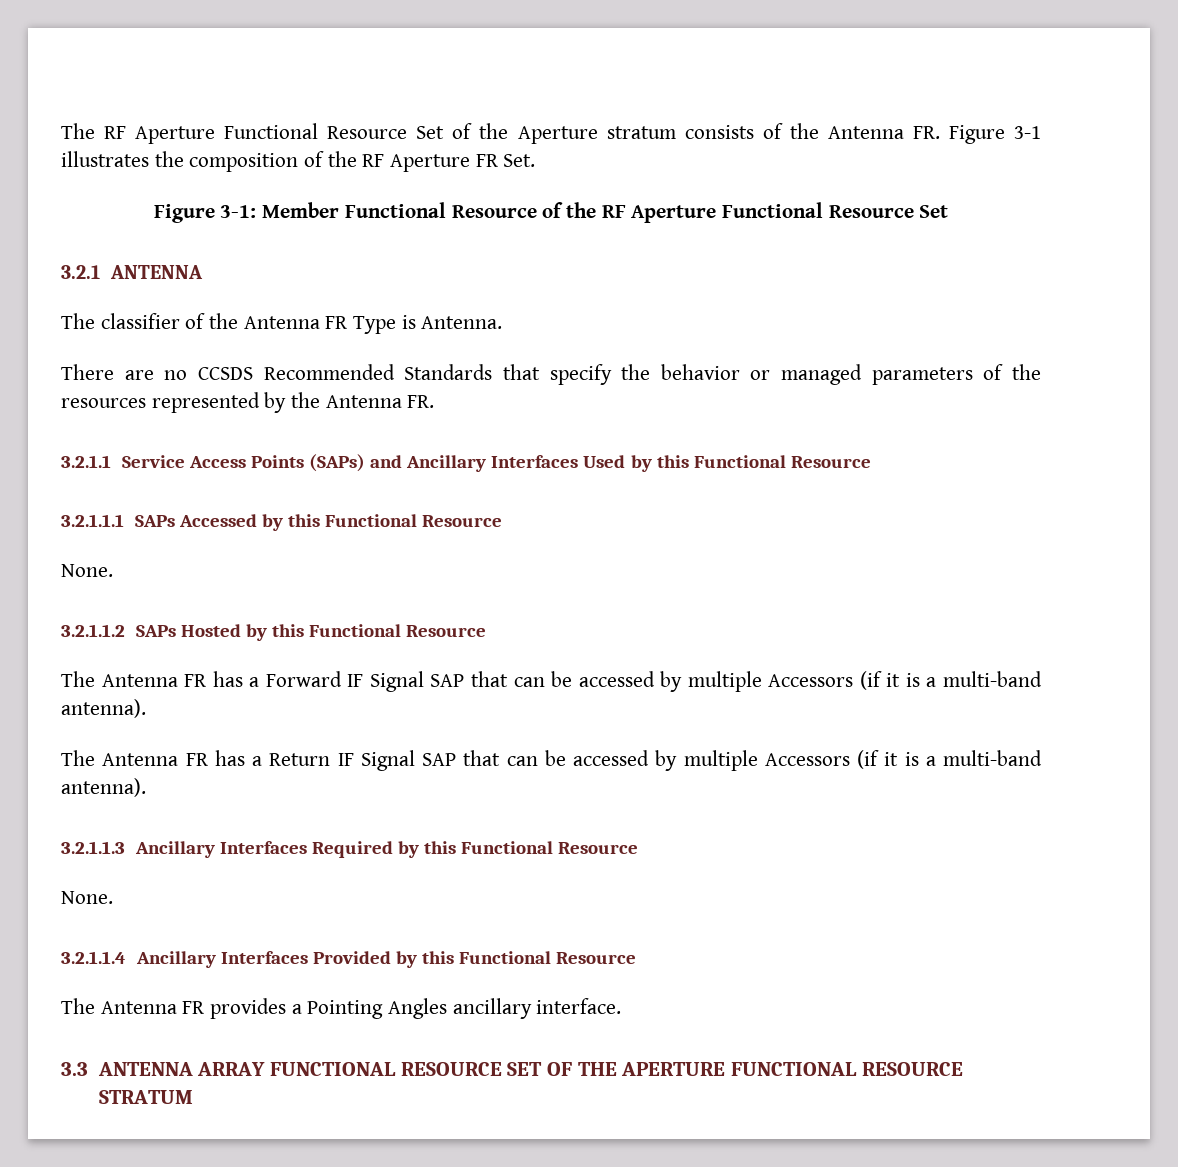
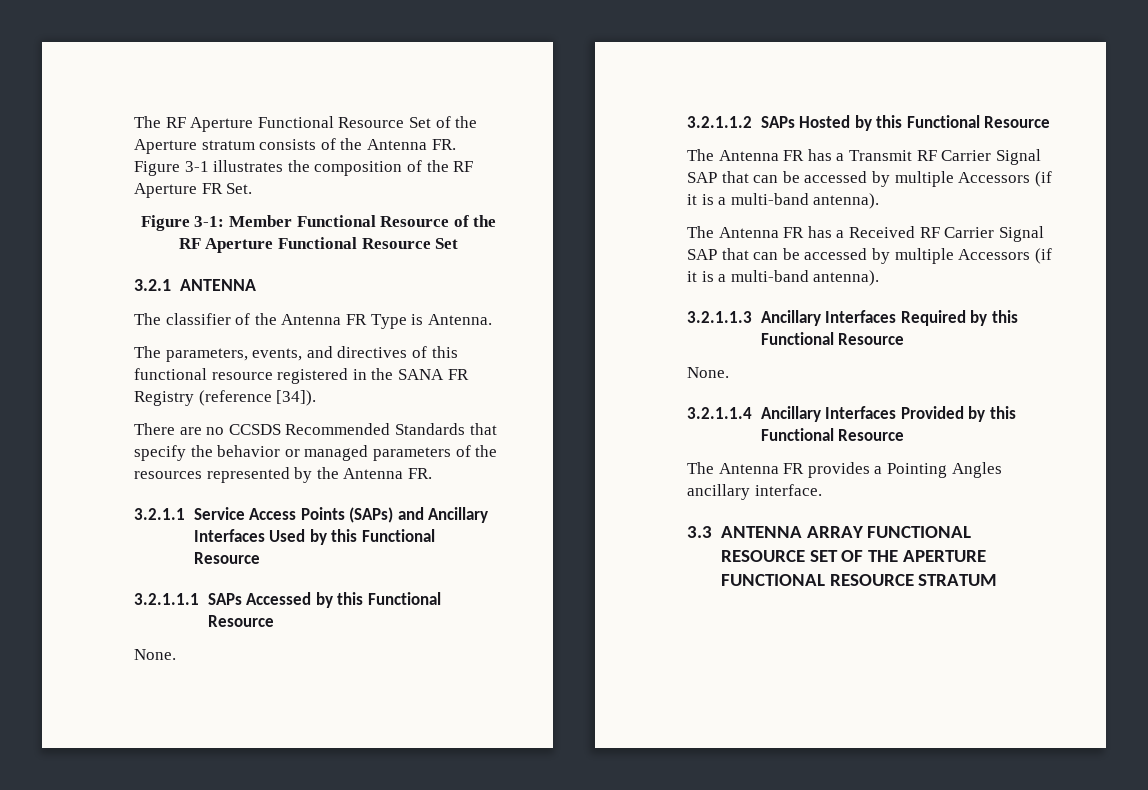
+ The parameters, events, and directives of this functional resource registered in the SANA FR Registry (reference [34]).
- The Antenna FR has a Forward IF Signal SAP that can be accessed by multiple Accessors (if it is a multi-band antenna).
+ The Antenna FR has a Transmit RF Carrier Signal SAP that can be accessed by multiple Accessors (if it is a multi-band antenna).
- The Antenna FR has a Return IF Signal SAP that can be accessed by multiple Accessors (if it is a multi-band antenna).
+ The Antenna FR has a Received RF Carrier Signal SAP that can be accessed by multiple Accessors (if it is a multi-band antenna).

